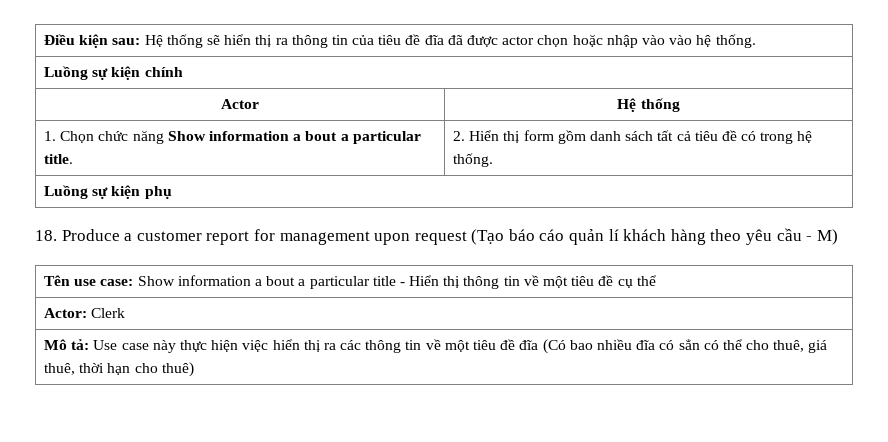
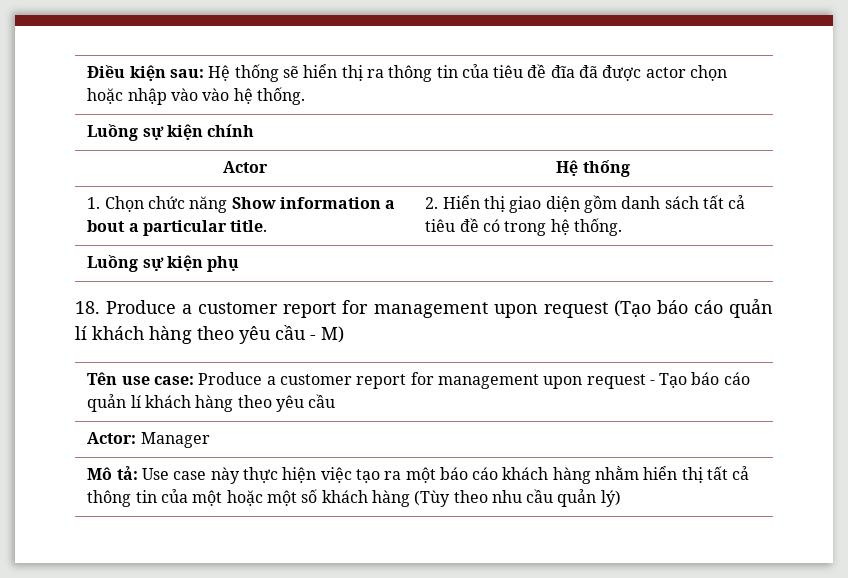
- 1. Chọn chức năng Show information a bout a particular title. | 2. Hiển thị form gồm danh sách tất cả tiêu đề có trong hệ thống.
+ 1. Chọn chức năng Show information a bout a particular title. | 2. Hiển thị giao diện gồm danh sách tất cả tiêu đề có trong hệ thống.
- Tên use case: Show information a bout a particular title - Hiển thị thông tin về một tiêu đề cụ thể
+ Tên use case: Produce a customer report for management upon request - Tạo báo cáo quản lí khách hàng theo yêu cầu
- Actor: Clerk
+ Actor: Manager
- Mô tả: Use case này thực hiện việc hiển thị ra các thông tin về một tiêu đề đĩa (Có bao nhiều đĩa có sẳn có thể cho thuê, giá thuê, thời hạn cho thuê)
+ Mô tả: Use case này thực hiện việc tạo ra một báo cáo khách hàng nhằm hiển thị tất cả thông tin của một hoặc một số khách hàng (Tùy theo nhu cầu quản lý)

